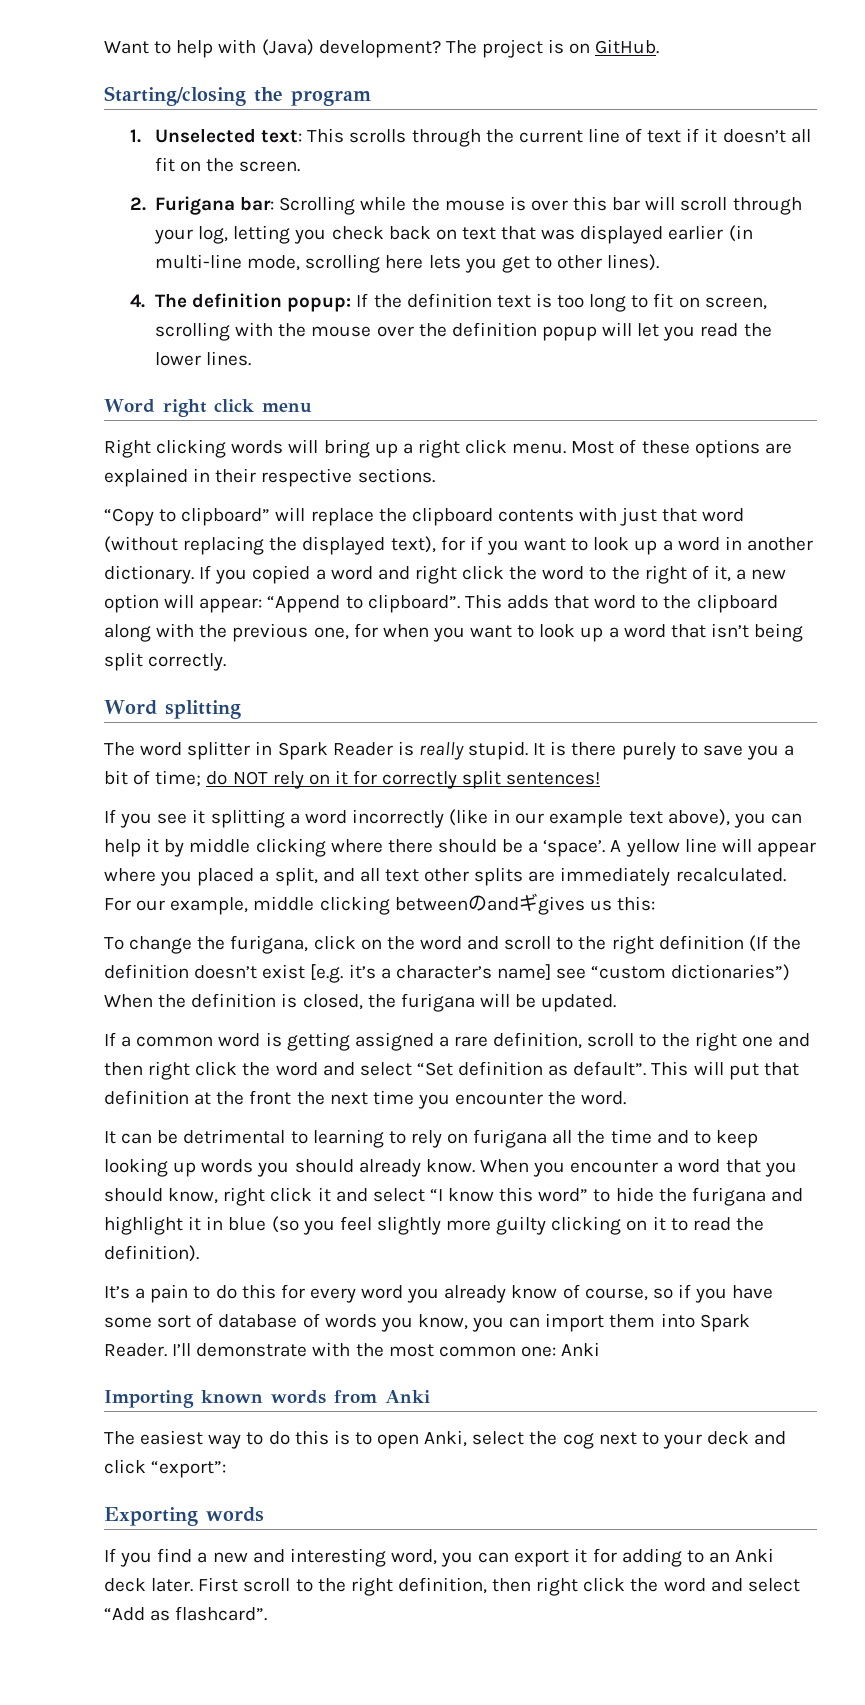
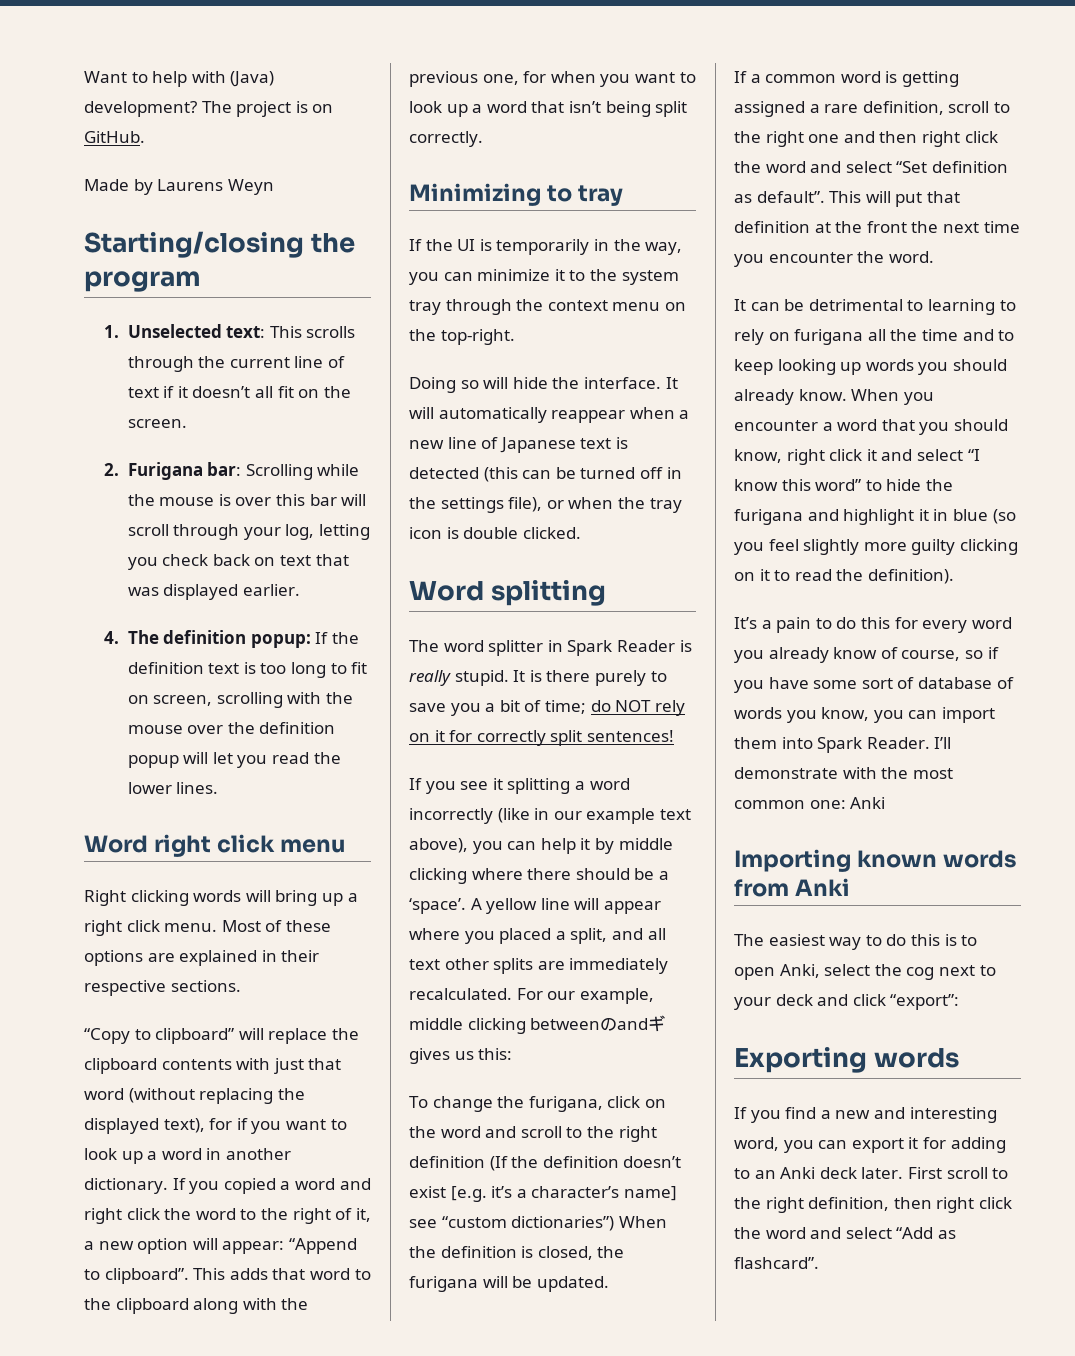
+ Made by Laurens Weyn
- 2. Furigana bar: Scrolling while the mouse is over this bar will scroll through your log, letting you check back on text that was displayed earlier (in multi-line mode, scrolling here lets you get to other lines).
+ 2. Furigana bar: Scrolling while the mouse is over this bar will scroll through your log, letting you check back on text that was displayed earlier.
+ Minimizing to tray
+ If the UI is temporarily in the way, you can minimize it to the system tray through the context menu on the top-right.
+ Doing so will hide the interface. It will automatically reappear when a new line of Japanese text is detected (this can be turned off in the settings file), or when the tray icon is double clicked.

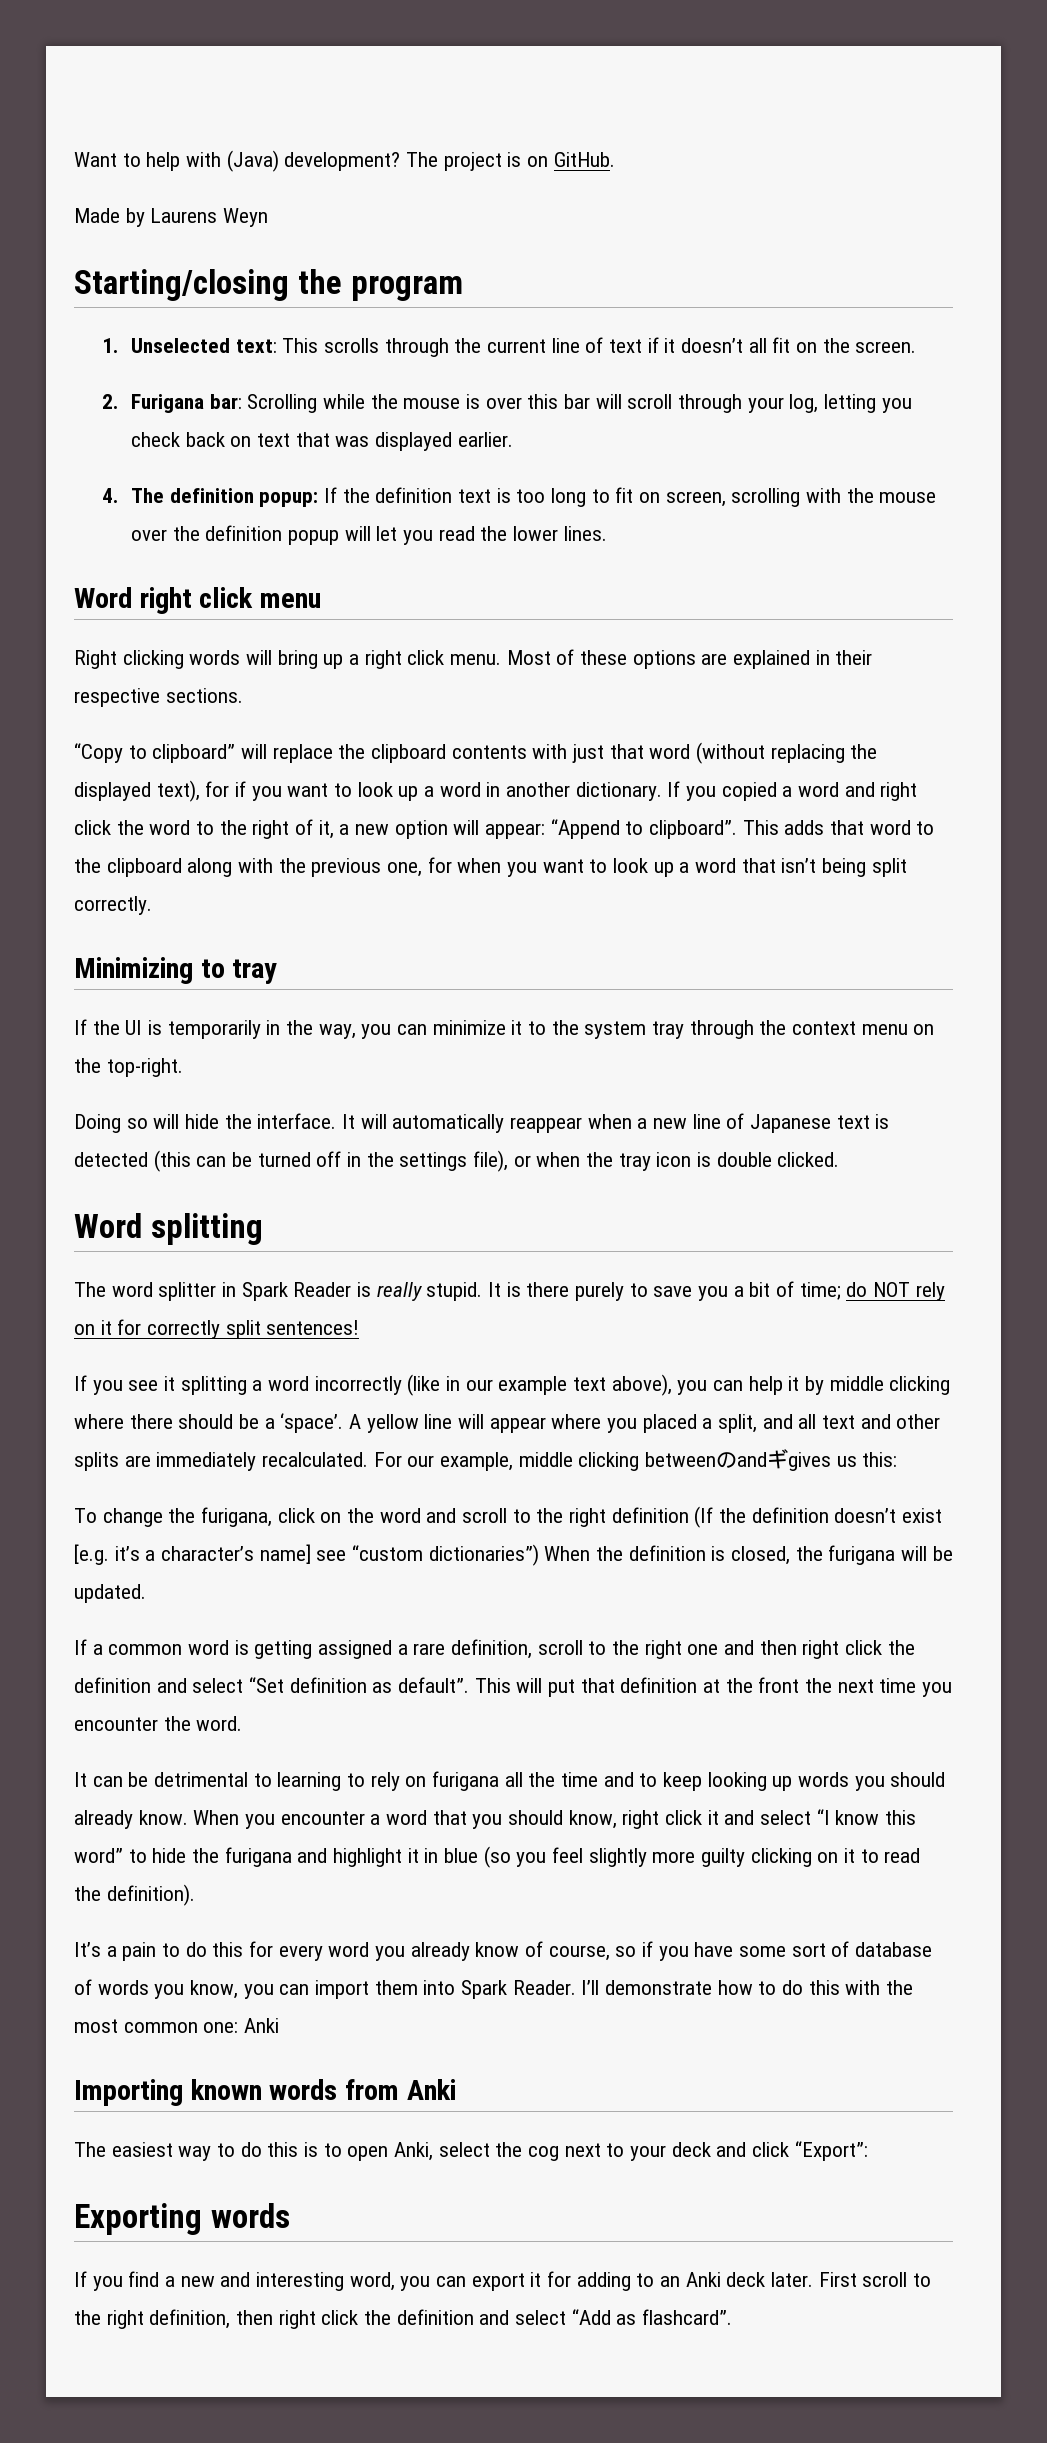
- A yellow line will appear where you placed a split, and all text other splits are immediately recalculated.
+ A yellow line will appear where you placed a split, and all text and other splits are immediately recalculated.
- If a common word is getting assigned a rare definition, scroll to the right one and then right click the word and select “Set definition as default”.
+ If a common word is getting assigned a rare definition, scroll to the right one and then right click the definition and select “Set definition as default”.
- I’ll demonstrate with the most common one: Anki
+ I’ll demonstrate how to do this with the most common one: Anki
- The easiest way to do this is to open Anki, select the cog next to your deck and click “export”:
+ The easiest way to do this is to open Anki, select the cog next to your deck and click “Export”:
- First scroll to the right definition, then right click the word and select “Add as flashcard”.
+ First scroll to the right definition, then right click the definition and select “Add as flashcard”.

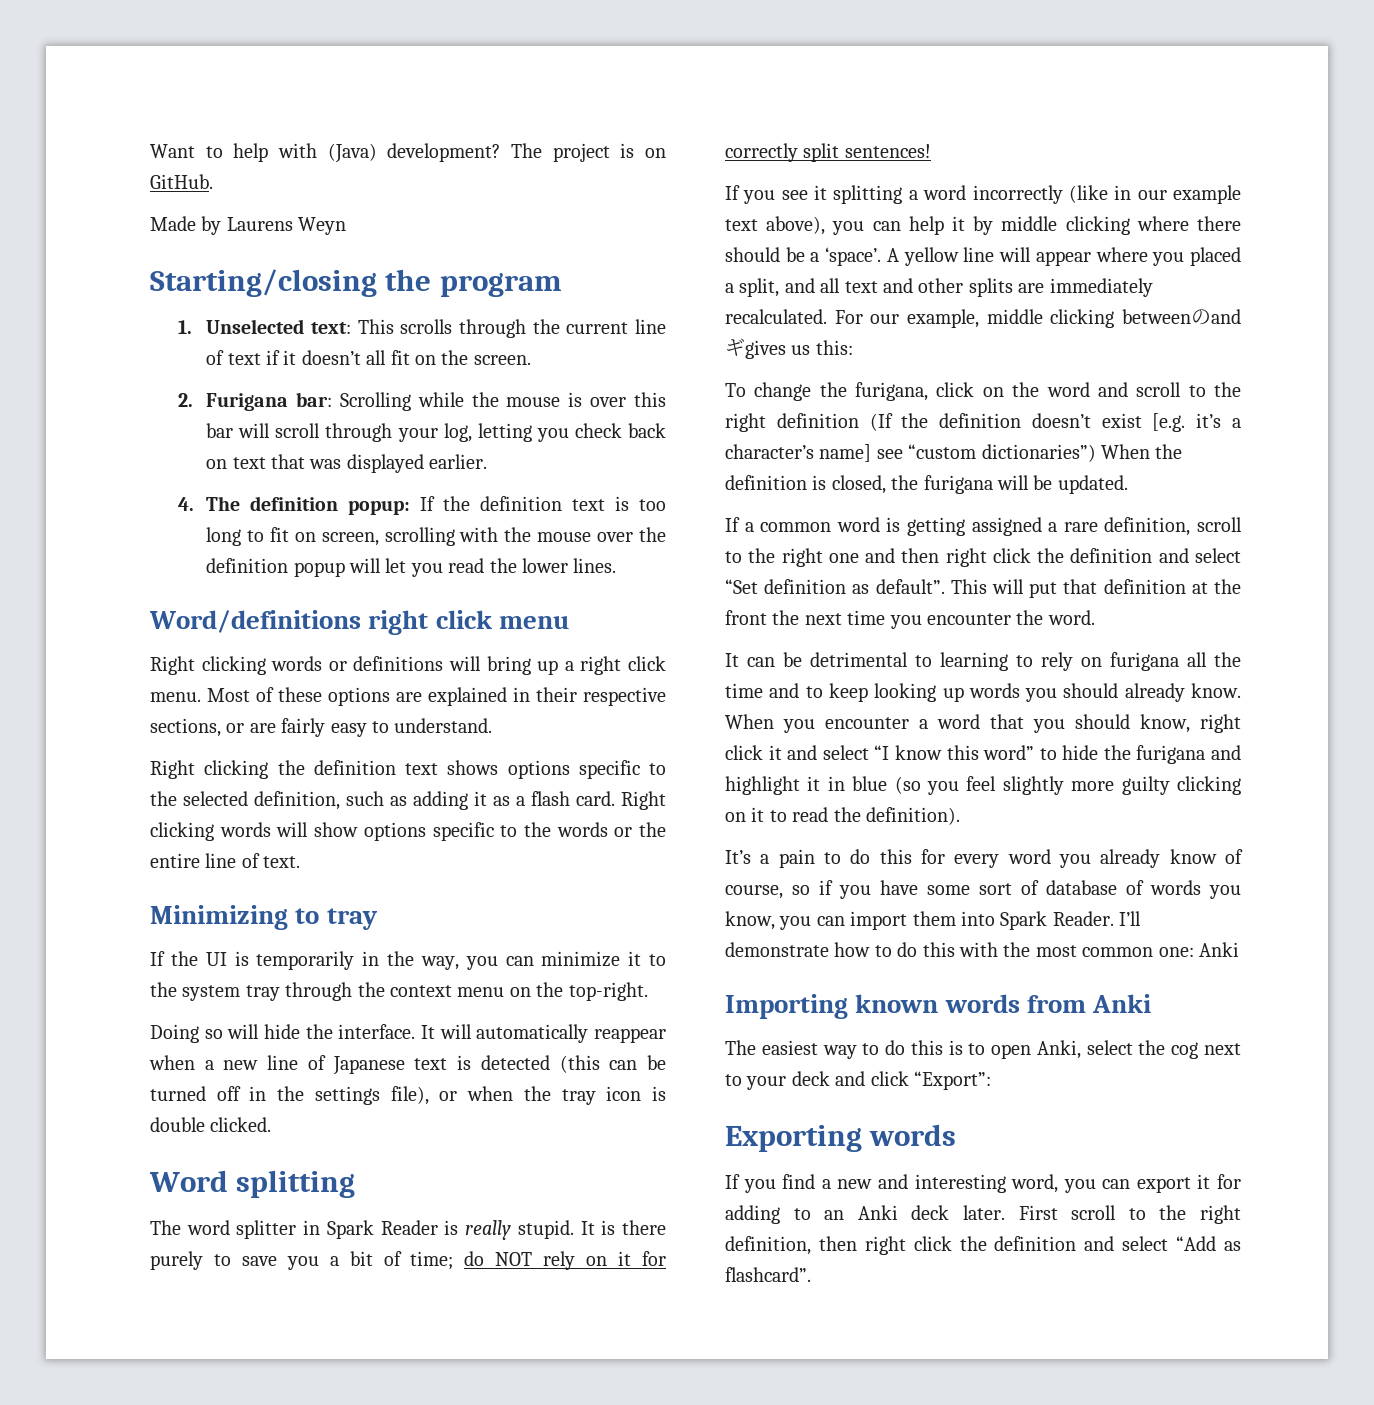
- Word right click menu
+ Word/definitions right click menu
- Right clicking words will bring up a right click menu.
+ Right clicking words or definitions will bring up a right click menu.
- Most of these options are explained in their respective sections.
- “Copy to clipboard” will replace the clipboard contents with just that word (without replacing the displayed text), for if you want to look up a word in another dictionary. If you copied a word and right click the word to the right of it, a new option will appear: “Append to clipboard”. This adds that word to the clipboard along with the previous one, for when you want to look up a word that isn’t being split correctly.
+ Most of these options are explained in their respective sections, or are fairly easy to understand.
+ Right clicking the definition text shows options specific to the selected definition, such as adding it as a flash card. Right clicking words will show options specific to the words or the entire line of text.

